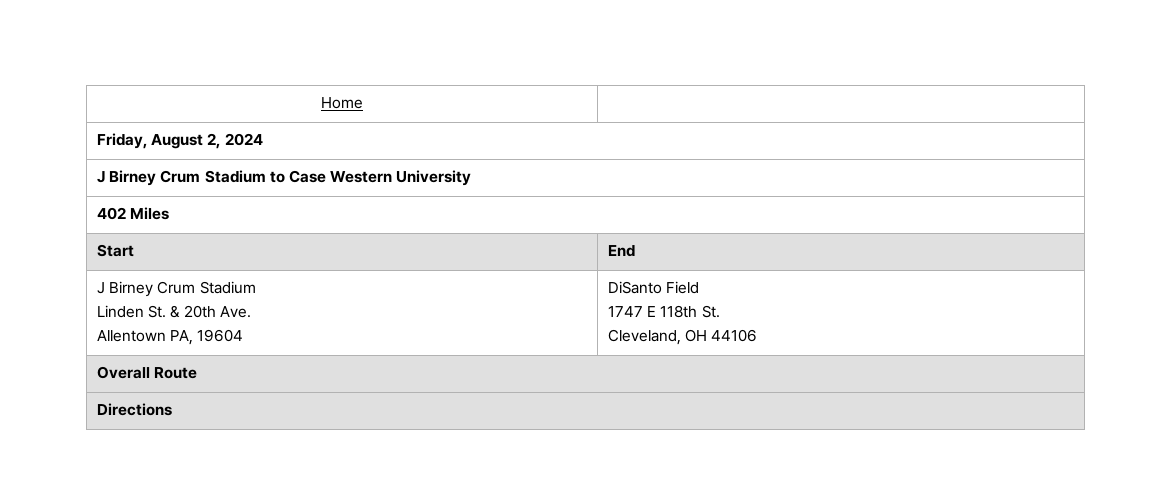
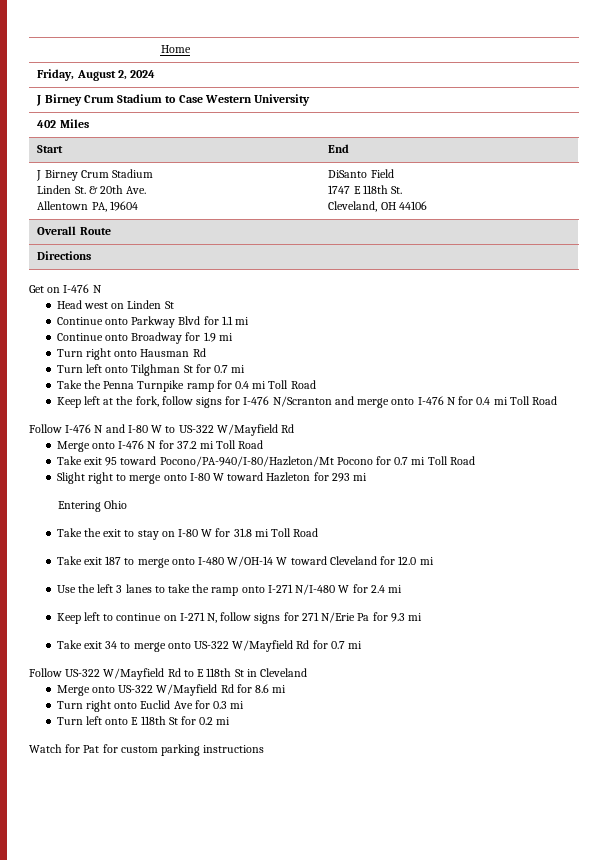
+ Get on I-476 N
+ Head west on Linden St
+ Continue onto Parkway Blvd for 1.1 mi
+ Continue onto Broadway for 1.9 mi
+ Turn right onto Hausman Rd
+ Turn left onto Tilghman St for 0.7 mi
+ Take the Penna Turnpike ramp for 0.4 mi Toll Road
+ Keep left at the fork, follow signs for I-476 N/Scranton and merge onto I-476 N for 0.4 mi Toll Road
+ Follow I-476 N and I-80 W to US-322 W/Mayfield Rd
+ Merge onto I-476 N for 37.2 mi Toll Road
+ Take exit 95 toward Pocono/PA-940/I-80/Hazleton/Mt Pocono for 0.7 mi Toll Road
+ Slight right to merge onto I-80 W toward Hazleton for 293 mi
+ Entering Ohio
+ Take the exit to stay on I-80 W for 31.8 mi Toll Road
+ Take exit 187 to merge onto I-480 W/OH-14 W toward Cleveland for 12.0 mi
+ Use the left 3 lanes to take the ramp onto I-271 N/I-480 W for 2.4 mi
+ Keep left to continue on I-271 N, follow signs for 271 N/Erie Pa for 9.3 mi
+ Take exit 34 to merge onto US-322 W/Mayfield Rd for 0.7 mi
+ Follow US-322 W/Mayfield Rd to E 118th St in Cleveland
+ Merge onto US-322 W/Mayfield Rd for 8.6 mi
+ Turn right onto Euclid Ave for 0.3 mi
+ Turn left onto E 118th St for 0.2 mi
+ Watch for Pat for custom parking instructions

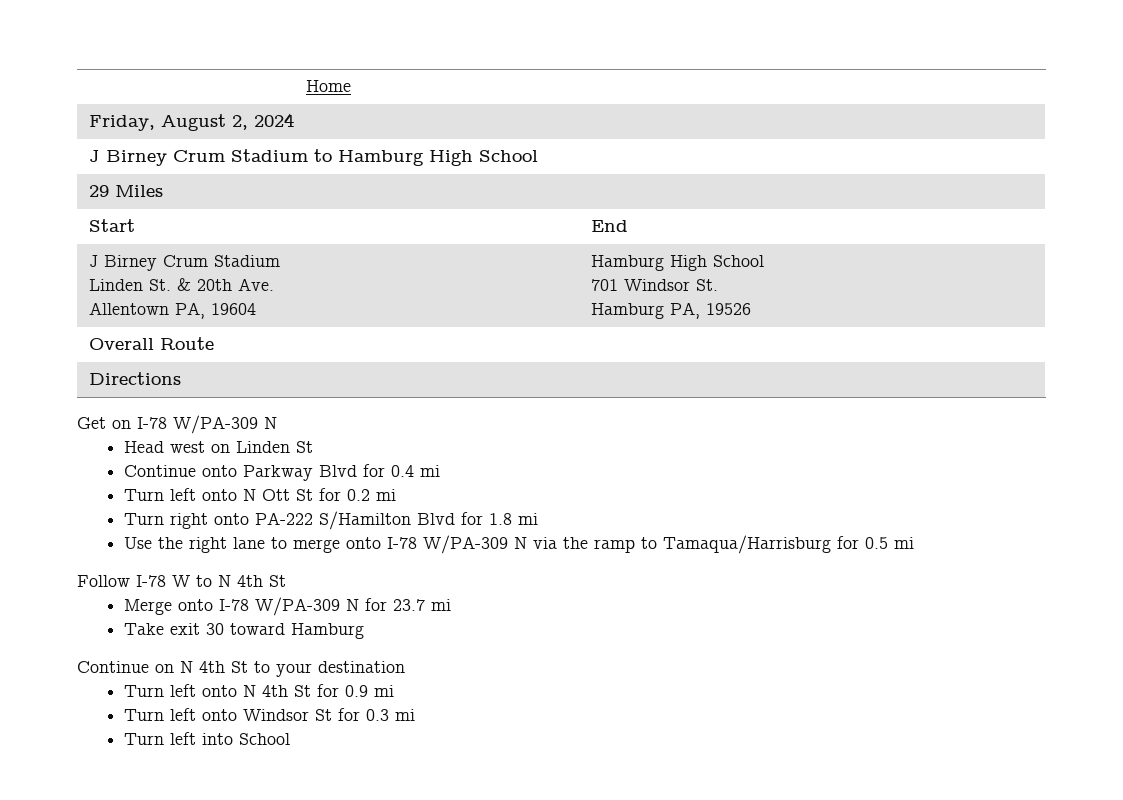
- J Birney Crum Stadium to Case Western University
- 402 Miles
+ J Birney Crum Stadium to Hamburg High School
+ 29 Miles
  Start | End
  J Birney Crum Stadium
  Linden St. & 20th Ave.
- Allentown PA, 19604 | DiSanto Field
- 1747 E 118th St.
- Cleveland, OH 44106
+ Allentown PA, 19604 | Hamburg High School
+ 701 Windsor St.
+ Hamburg PA, 19526
- Get on I-476 N
+ Get on I-78 W/PA-309 N
- Continue onto Parkway Blvd for 1.1 mi
- Continue onto Broadway for 1.9 mi
- Turn right onto Hausman Rd
- Turn left onto Tilghman St for 0.7 mi
- Take the Penna Turnpike ramp for 0.4 mi Toll Road
- Keep left at the fork, follow signs for I-476 N/Scranton and merge onto I-476 N for 0.4 mi Toll Road
- Follow I-476 N and I-80 W to US-322 W/Mayfield Rd
- Merge onto I-476 N for 37.2 mi Toll Road
- Take exit 95 toward Pocono/PA-940/I-80/Hazleton/Mt Pocono for 0.7 mi Toll Road
- Slight right to merge onto I-80 W toward Hazleton for 293 mi
- Entering Ohio
- Take the exit to stay on I-80 W for 31.8 mi Toll Road
- Take exit 187 to merge onto I-480 W/OH-14 W toward Cleveland for 12.0 mi
- Use the left 3 lanes to take the ramp onto I-271 N/I-480 W for 2.4 mi
- Keep left to continue on I-271 N, follow signs for 271 N/Erie Pa for 9.3 mi
- Take exit 34 to merge onto US-322 W/Mayfield Rd for 0.7 mi
- Follow US-322 W/Mayfield Rd to E 118th St in Cleveland
- Merge onto US-322 W/Mayfield Rd for 8.6 mi
- Turn right onto Euclid Ave for 0.3 mi
+ Continue onto Parkway Blvd for 0.4 mi
+ Turn left onto N Ott St for 0.2 mi
+ Turn right onto PA-222 S/Hamilton Blvd for 1.8 mi
+ Use the right lane to merge onto I-78 W/PA-309 N via the ramp to Tamaqua/Harrisburg for 0.5 mi
+ Follow I-78 W to N 4th St
+ Merge onto I-78 W/PA-309 N for 23.7 mi
+ Take exit 30 toward Hamburg
+ Continue on N 4th St to your destination
+ Turn left onto N 4th St for 0.9 mi
+ Turn left onto Windsor St for 0.3 mi
- Turn left onto E 118th St for 0.2 mi
- Watch for Pat for custom parking instructions
+ Turn left into School

